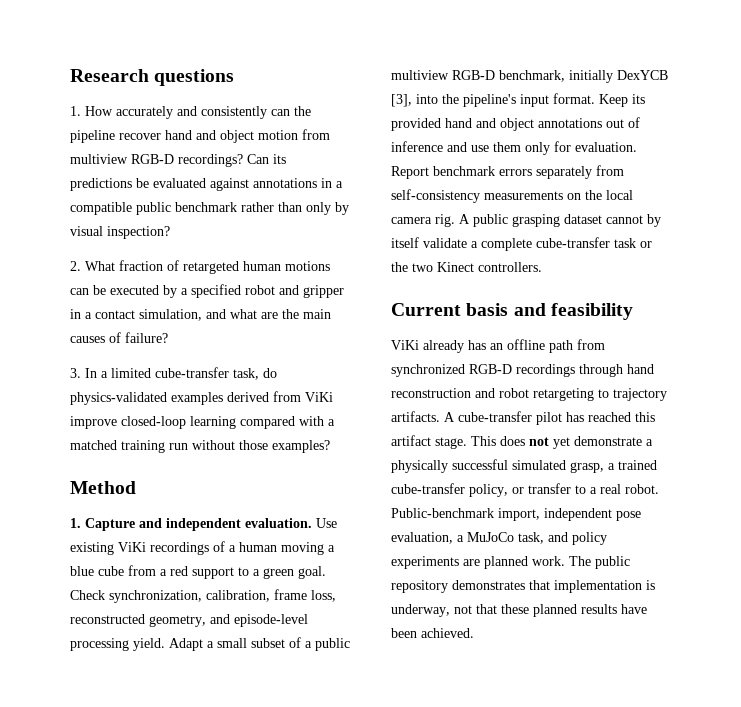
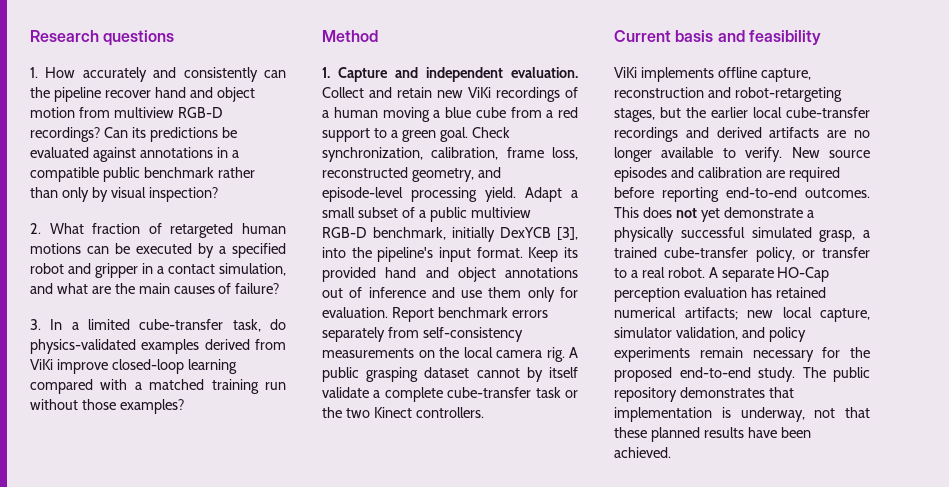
- Use existing ViKi recordings of a human moving a blue cube from a red support to a green goal.
+ Collect and retain new ViKi recordings of a human moving a blue cube from a red support to a green goal.
- ViKi already has an offline path from synchronized RGB-D recordings through hand reconstruction and robot retargeting to trajectory artifacts. A cube-transfer pilot has reached this artifact stage.
+ ViKi implements offline capture, reconstruction and robot-retargeting stages, but the earlier local cube-transfer recordings and derived artifacts are no longer available to verify. New source episodes and calibration are required before reporting end-to-end outcomes.
- Public-benchmark import, independent pose evaluation, a MuJoCo task, and policy experiments are planned work.
+ A separate HO-Cap perception evaluation has retained numerical artifacts; new local capture, simulator validation, and policy experiments remain necessary for the proposed end-to-end study.

